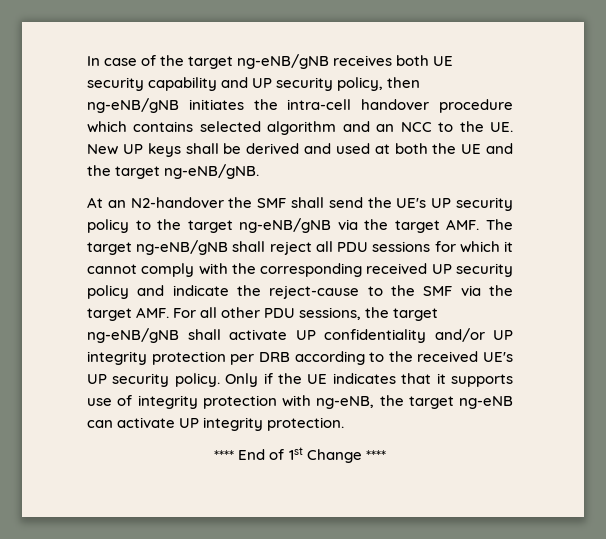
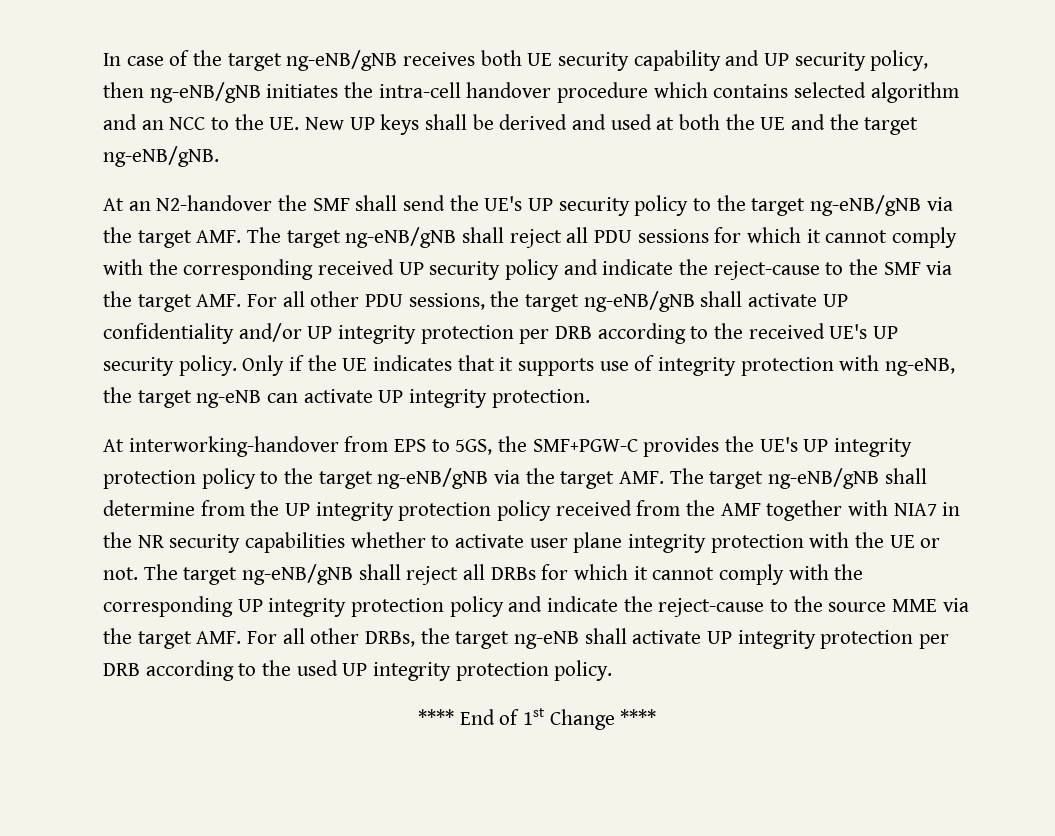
+ At interworking-handover from EPS to 5GS, the SMF+PGW-C provides the UE's UP integrity protection policy to the target ng-eNB/gNB via the target AMF. The target ng-eNB/gNB shall determine from the UP integrity protection policy received from the AMF together with NIA7 in the NR security capabilities whether to activate user plane integrity protection with the UE or not. The target ng-eNB/gNB shall reject all DRBs for which it cannot comply with the corresponding UP integrity protection policy and indicate the reject-cause to the source MME via the target AMF. For all other DRBs, the target ng-eNB shall activate UP integrity protection per DRB according to the used UP integrity protection policy.

